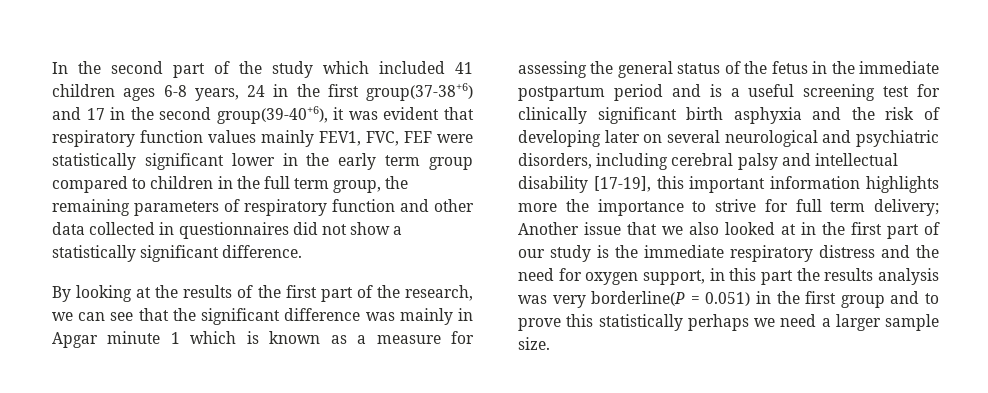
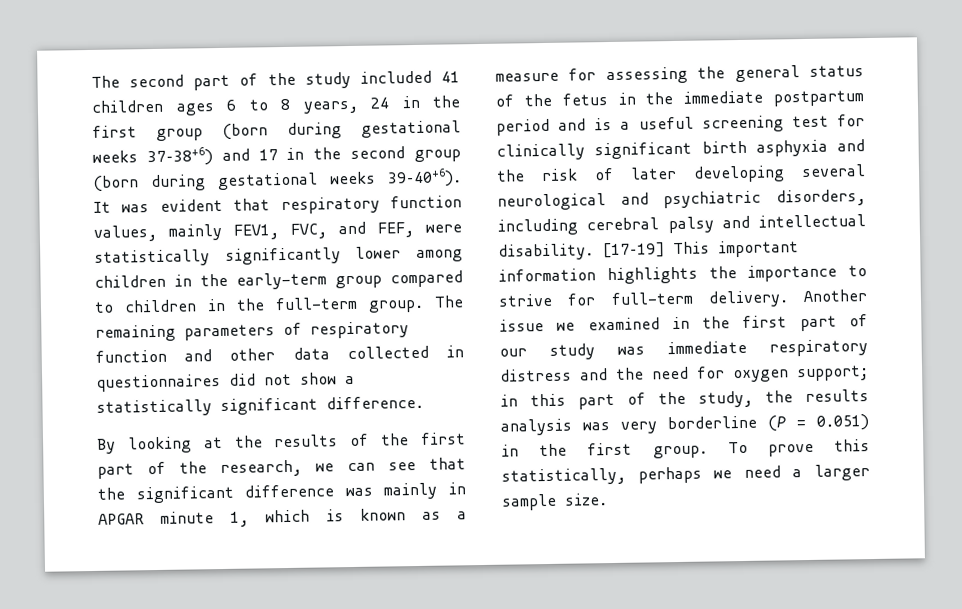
- In the second part of the study which included 41 children ages 6-8 years, 24 in the first group(37-38+6) and 17 in the second group(39-40+6), it was evident that respiratory function values mainly FEV1, FVC, FEF were statistically significant lower in the early term group compared to children in the full term group, the remaining parameters of respiratory function and other data collected in questionnaires did not show a statistically significant difference.
+ The second part of the study included 41 children ages 6 to 8 years, 24 in the first group (born during gestational weeks 37–38+6) and 17 in the second group (born during gestational weeks 39–40+6). It was evident that respiratory function values, mainly FEV1, FVC, and FEF, were statistically significantly lower among children in the early-term group compared to children in the full-term group. The remaining parameters of respiratory function and other data collected in questionnaires did not show a statistically significant difference.
- By looking at the results of the first part of the research, we can see that the significant difference was mainly in Apgar minute 1 which is known as a measure for assessing the general status of the fetus in the immediate postpartum period and is a useful screening test for clinically significant birth asphyxia and the risk of developing later on several neurological and psychiatric disorders, including cerebral palsy and intellectual disability [17-19], this important information highlights more the importance to strive for full term delivery; Another issue that we also looked at in the first part of our study is the immediate respiratory distress and the need for oxygen support, in this part the results analysis was very borderline(P = 0.051) in the first group and to prove this statistically perhaps we need a larger sample size.
+ By looking at the results of the first part of the research, we can see that the significant difference was mainly in APGAR minute 1, which is known as a measure for assessing the general status of the fetus in the immediate postpartum period and is a useful screening test for clinically significant birth asphyxia and the risk of later developing several neurological and psychiatric disorders, including cerebral palsy and intellectual disability. [17–19] This important information highlights the importance to strive for full-term delivery. Another issue we examined in the first part of our study was immediate respiratory distress and the need for oxygen support; in this part of the study, the results analysis was very borderline (P = 0.051) in the first group. To prove this statistically, perhaps we need a larger sample size.

